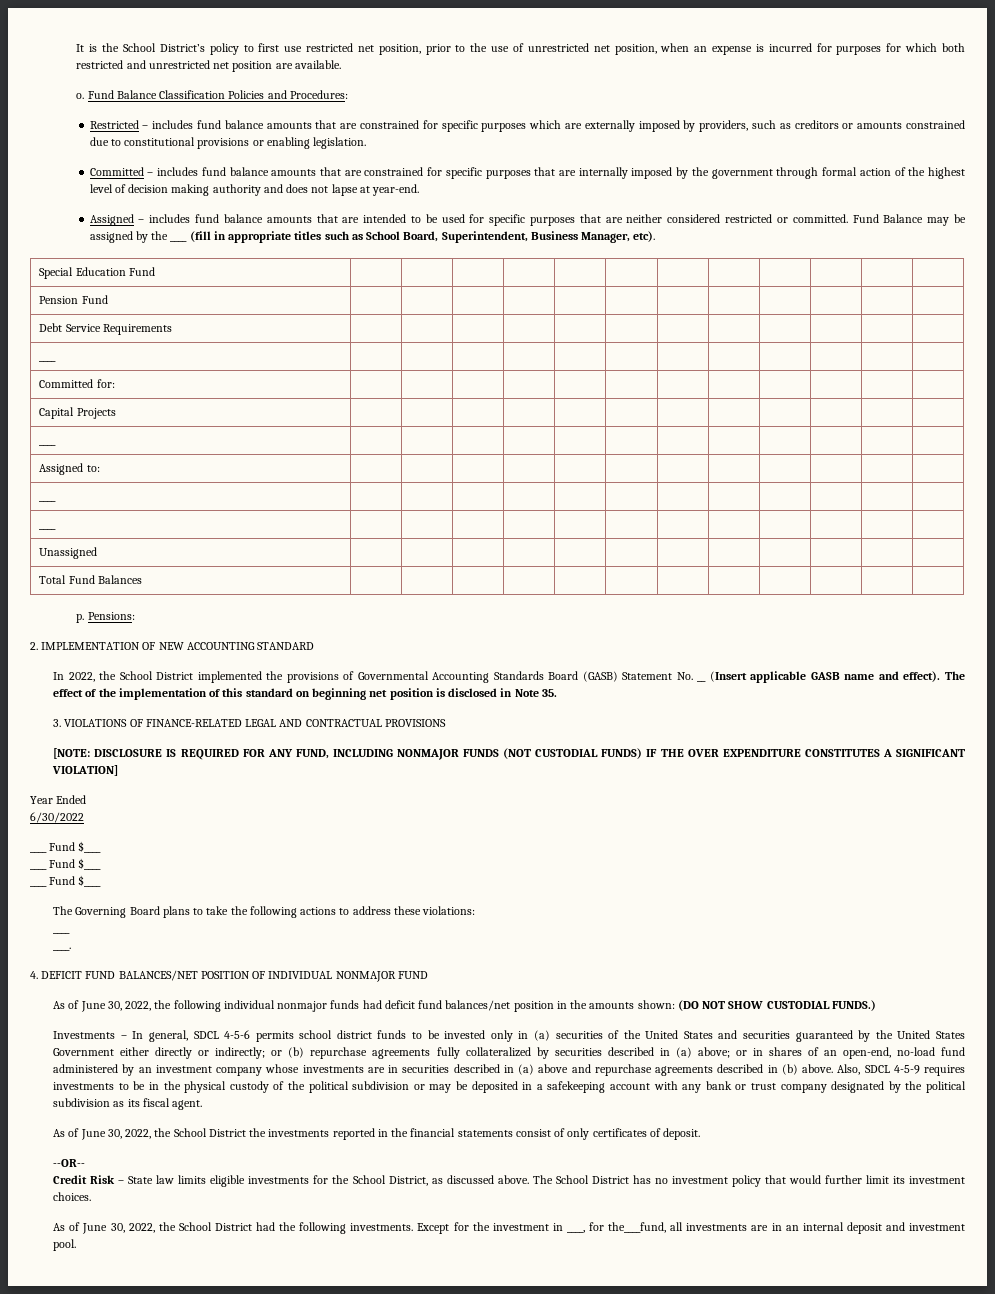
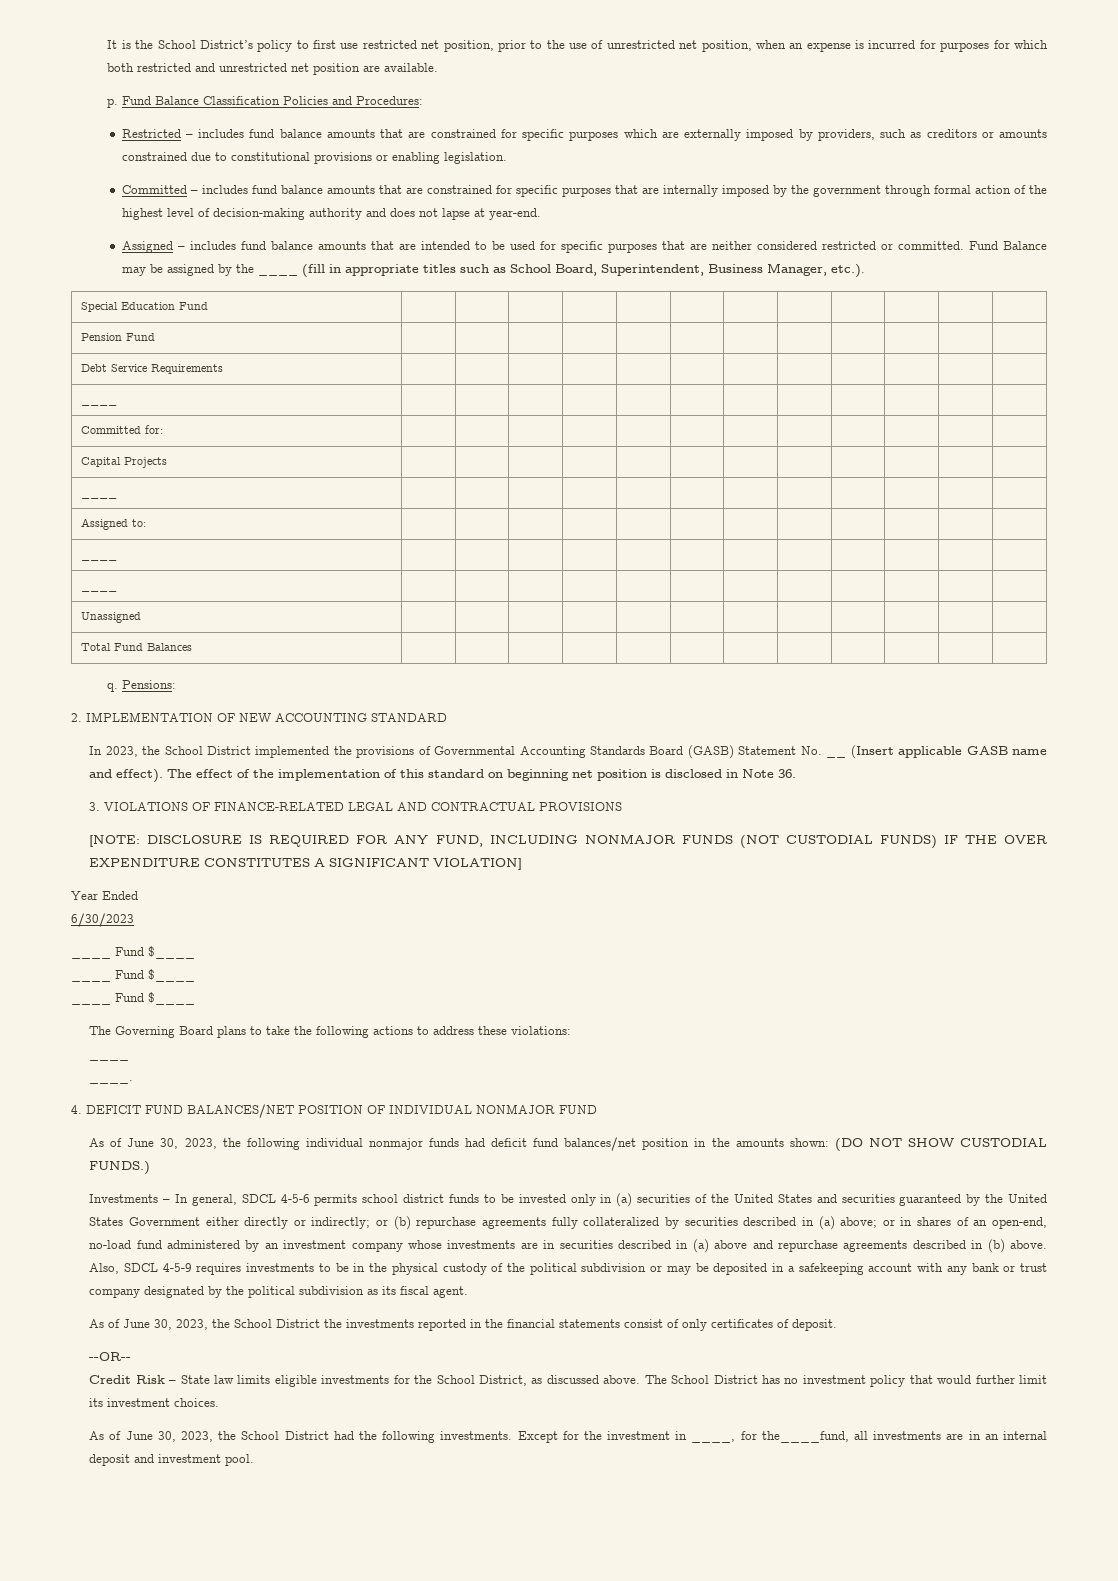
- o. Fund Balance Classification Policies and Procedures:
+ p. Fund Balance Classification Policies and Procedures:
- Committed – includes fund balance amounts that are constrained for specific purposes that are internally imposed by the government through formal action of the highest level of decision making authority and does not lapse at year-end.
+ Committed – includes fund balance amounts that are constrained for specific purposes that are internally imposed by the government through formal action of the highest level of decision-making authority and does not lapse at year-end.
- Fund Balance may be assigned by the ____ (fill in appropriate titles such as School Board, Superintendent, Business Manager, etc).
+ Fund Balance may be assigned by the ____ (fill in appropriate titles such as School Board, Superintendent, Business Manager, etc.).
- p. Pensions:
+ q. Pensions:
- In 2022, the School District implemented the provisions of Governmental Accounting Standards Board (GASB) Statement No. __ (Insert applicable GASB name and effect).
+ In 2023, the School District implemented the provisions of Governmental Accounting Standards Board (GASB) Statement No. __ (Insert applicable GASB name and effect).
- The effect of the implementation of this standard on beginning net position is disclosed in Note 35.
+ The effect of the implementation of this standard on beginning net position is disclosed in Note 36.
- 6/30/2022
+ 6/30/2023
- As of June 30, 2022, the following individual nonmajor funds had deficit fund balances/net position in the amounts shown: (DO NOT SHOW CUSTODIAL FUNDS.)
+ As of June 30, 2023, the following individual nonmajor funds had deficit fund balances/net position in the amounts shown: (DO NOT SHOW CUSTODIAL FUNDS.)
- As of June 30, 2022, the School District the investments reported in the financial statements consist of only certificates of deposit.
+ As of June 30, 2023, the School District the investments reported in the financial statements consist of only certificates of deposit.
- As of June 30, 2022, the School District had the following investments.
+ As of June 30, 2023, the School District had the following investments.

